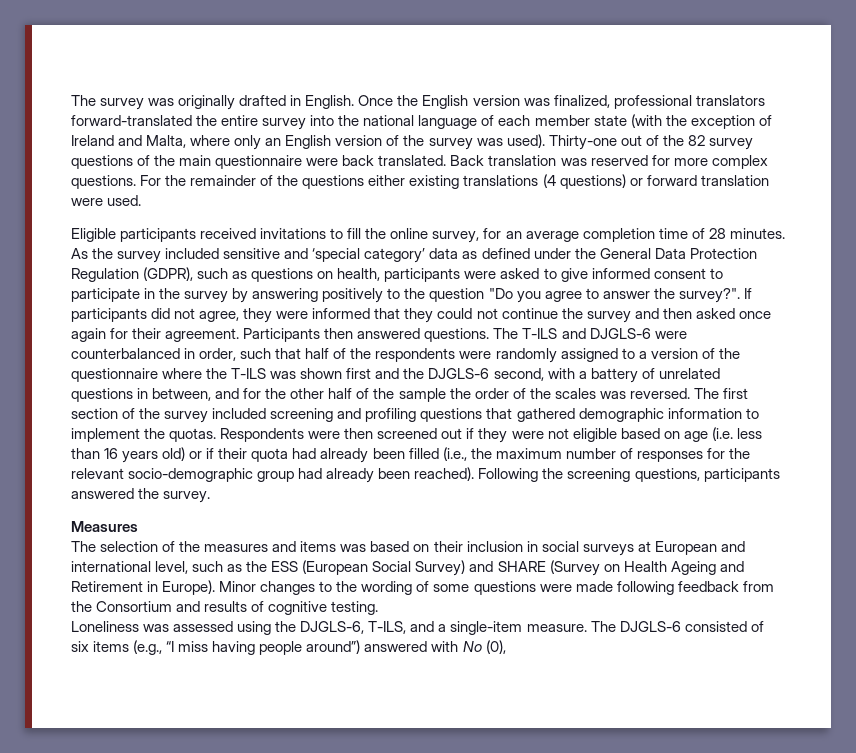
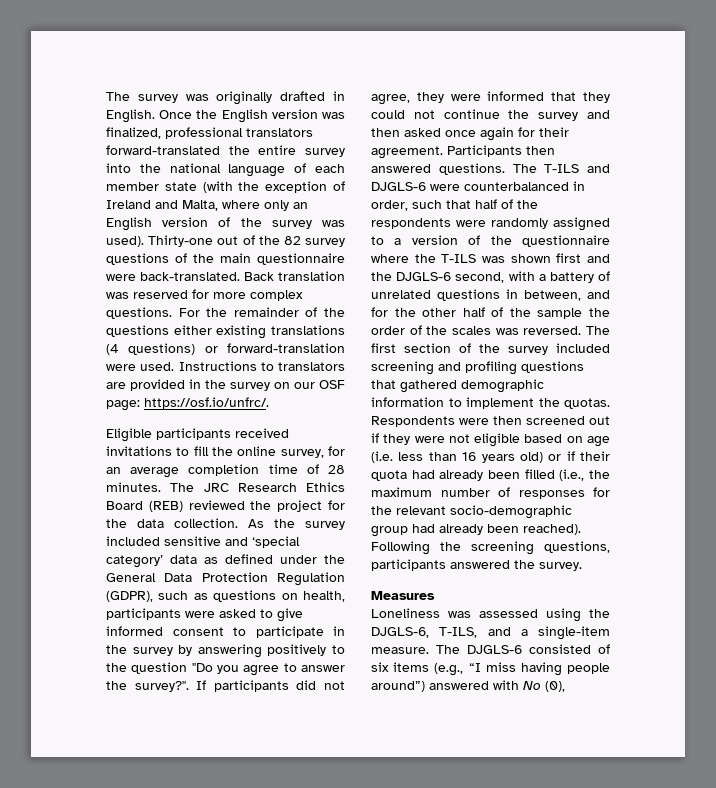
- Thirty-one out of the 82 survey questions of the main questionnaire were back translated.
+ Thirty-one out of the 82 survey questions of the main questionnaire were back-translated.
- For the remainder of the questions either existing translations (4 questions) or forward translation were used.
+ For the remainder of the questions either existing translations (4 questions) or forward-translation were used. Instructions to translators are provided in the survey on our OSF page: https://osf.io/unfrc/.
+ The JRC Research Ethics Board (REB) reviewed the project for the data collection.
- The selection of the measures and items was based on their inclusion in social surveys at European and international level, such as the ESS (European Social Survey) and SHARE (Survey on Health Ageing and Retirement in Europe). Minor changes to the wording of some questions were made following feedback from the Consortium and results of cognitive testing.

